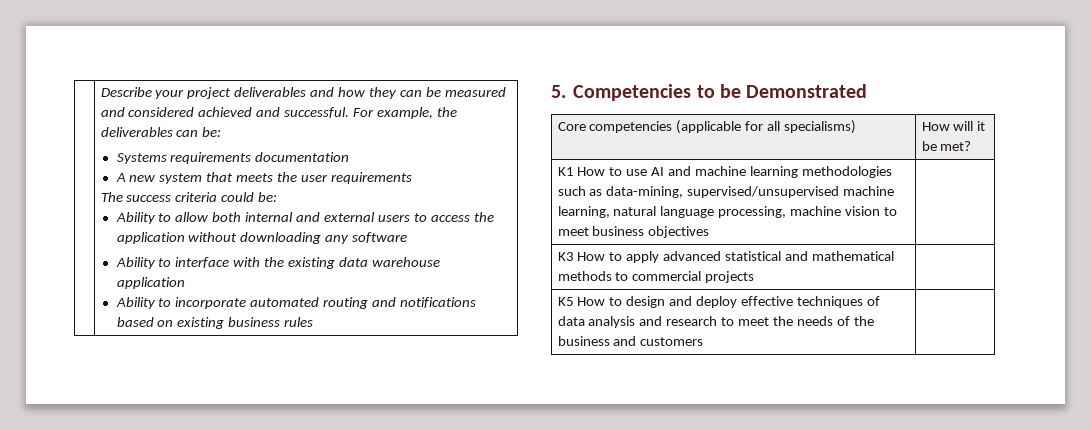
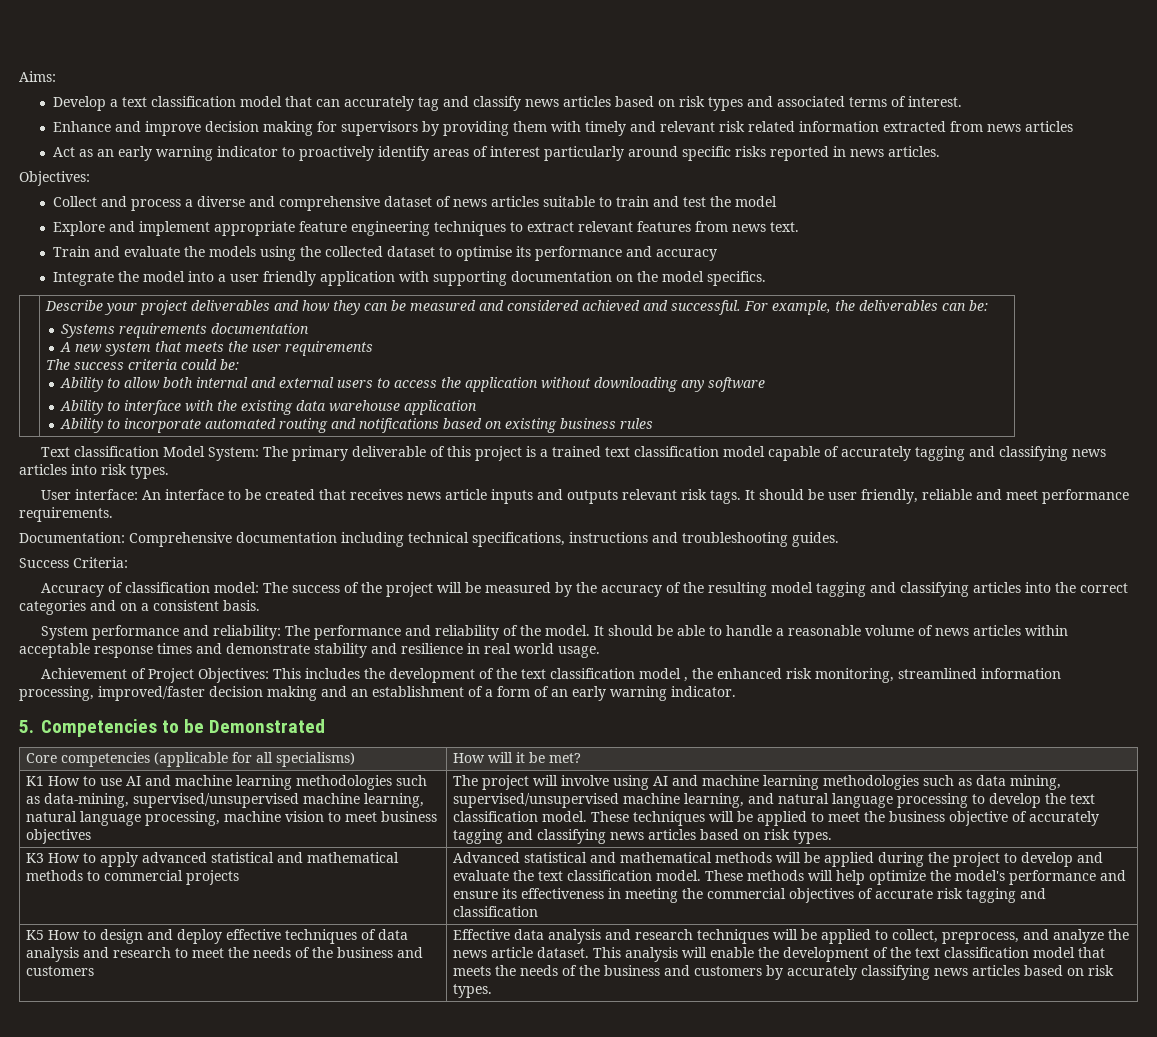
+ Aims:
+ Develop a text classification model that can accurately tag and classify news articles based on risk types and associated terms of interest.
+ Enhance and improve decision making for supervisors by providing them with timely and relevant risk related information extracted from news articles
+ Act as an early warning indicator to proactively identify areas of interest particularly around specific risks reported in news articles.
+ Objectives:
+ Collect and process a diverse and comprehensive dataset of news articles suitable to train and test the model
+ Explore and implement appropriate feature engineering techniques to extract relevant features from news text.
+ Train and evaluate the models using the collected dataset to optimise its performance and accuracy
+ Integrate the model into a user friendly application with supporting documentation on the model specifics.
+ Text classification Model System: The primary deliverable of this project is a trained text classification model capable of accurately tagging and classifying news articles into risk types.
+ User interface: An interface to be created that receives news article inputs and outputs relevant risk tags. It should be user friendly, reliable and meet performance requirements.
+ Documentation: Comprehensive documentation including technical specifications, instructions and troubleshooting guides.
+ Success Criteria:
+ Accuracy of classification model: The success of the project will be measured by the accuracy of the resulting model tagging and classifying articles into the correct categories and on a consistent basis.
+ System performance and reliability: The performance and reliability of the model. It should be able to handle a reasonable volume of news articles within acceptable response times and demonstrate stability and resilience in real world usage.
+ Achievement of Project Objectives: This includes the development of the text classification model , the enhanced risk monitoring, streamlined information processing, improved/faster decision making and an establishment of a form of an early warning indicator.
+ The project will involve using AI and machine learning methodologies such as data mining, supervised/unsupervised machine learning, and natural language processing to develop the text classification model. These techniques will be applied to meet the business objective of accurately tagging and classifying news articles based on risk types.
+ Advanced statistical and mathematical methods will be applied during the project to develop and evaluate the text classification model. These methods will help optimize the model's performance and ensure its effectiveness in meeting the commercial objectives of accurate risk tagging and classification
+ Effective data analysis and research techniques will be applied to collect, preprocess, and analyze the news article dataset. This analysis will enable the development of the text classification model that meets the needs of the business and customers by accurately classifying news articles based on risk types.

